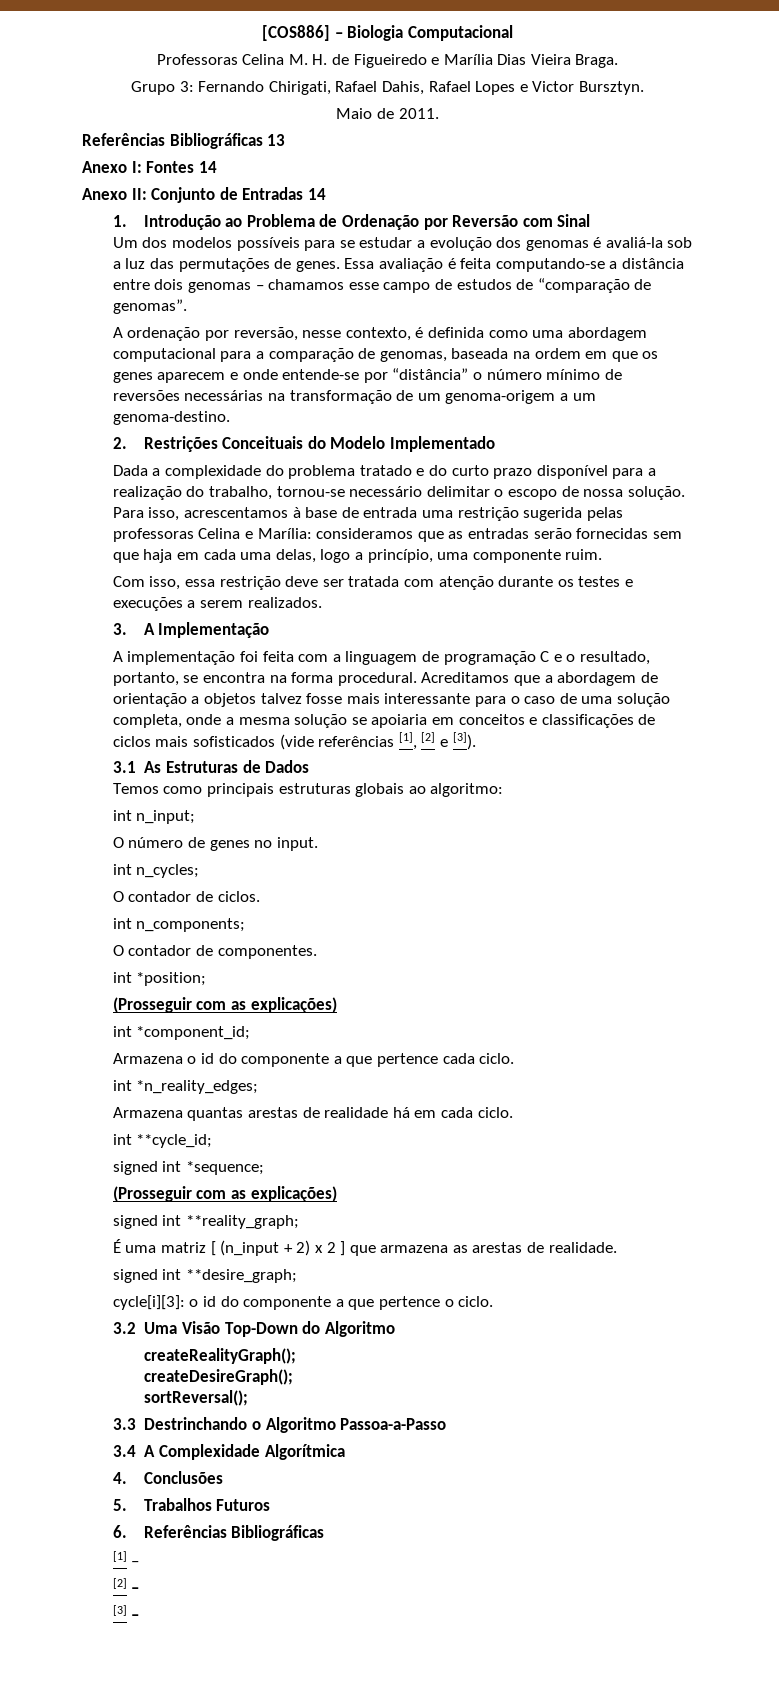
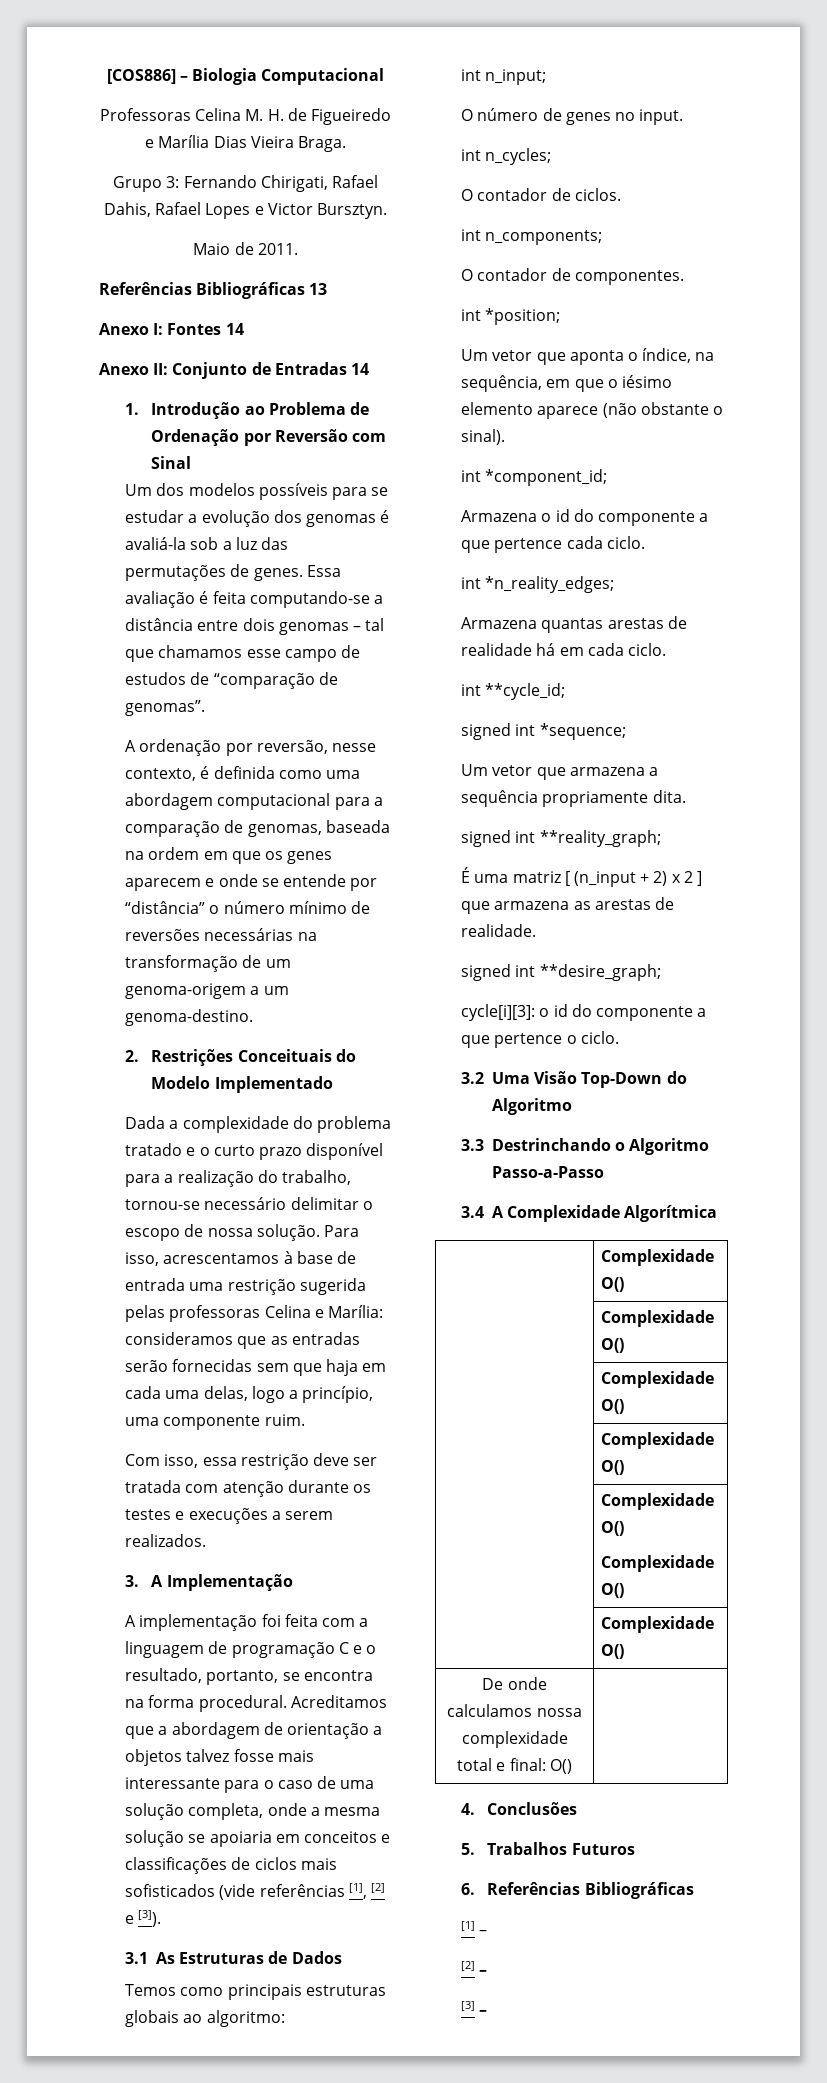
- Essa avaliação é feita computando-se a distância entre dois genomas – chamamos esse campo de estudos de “comparação de genomas”.
+ Essa avaliação é feita computando-se a distância entre dois genomas – tal que chamamos esse campo de estudos de “comparação de genomas”.
- A ordenação por reversão, nesse contexto, é definida como uma abordagem computacional para a comparação de genomas, baseada na ordem em que os genes aparecem e onde entende-se por “distância” o número mínimo de reversões necessárias na transformação de um genoma-origem a um genoma-destino.
+ A ordenação por reversão, nesse contexto, é definida como uma abordagem computacional para a comparação de genomas, baseada na ordem em que os genes aparecem e onde se entende por “distância” o número mínimo de reversões necessárias na transformação de um genoma-origem a um genoma-destino.
- Dada a complexidade do problema tratado e do curto prazo disponível para a realização do trabalho, tornou-se necessário delimitar o escopo de nossa solução.
+ Dada a complexidade do problema tratado e o curto prazo disponível para a realização do trabalho, tornou-se necessário delimitar o escopo de nossa solução.
  int *position;
- (Prosseguir com as explicações)
+ Um vetor que aponta o índice, na sequência, em que o iésimo elemento aparece (não obstante o sinal).
  signed int *sequence;
- (Prosseguir com as explicações)
+ Um vetor que armazena a sequência propriamente dita.
- createRealityGraph();
- createDesireGraph();
- sortReversal();
- 3.3 Destrinchando o Algoritmo Passoa-a-Passo
+ 3.3 Destrinchando o Algoritmo Passo-a-Passo
  3.4 A Complexidade Algorítmica
+ | Complexidade O()
+ | Complexidade O()
+ | Complexidade O()
+ | Complexidade O()
+ | Complexidade O()
+ Complexidade O()
+ | Complexidade O()
+ De onde calculamos nossa complexidade total e final: O() |

